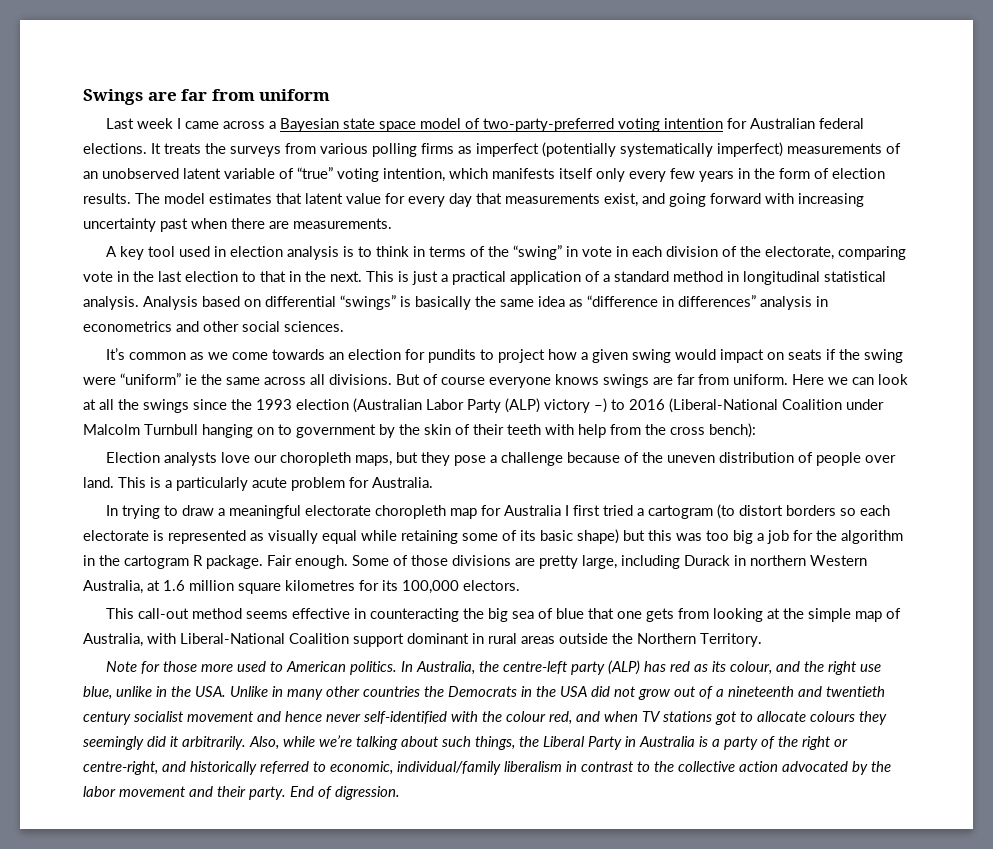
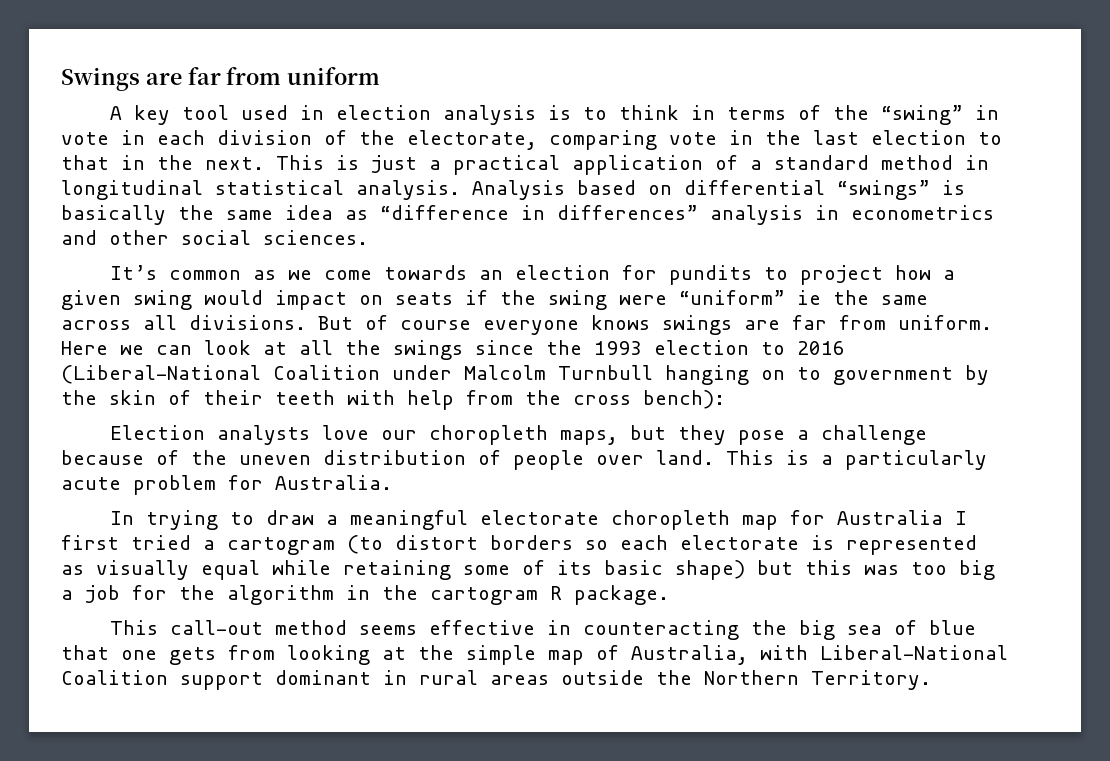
- Last week I came across a Bayesian state space model of two-party-preferred voting intention for Australian federal elections. It treats the surveys from various polling firms as imperfect (potentially systematically imperfect) measurements of an unobserved latent variable of “true” voting intention, which manifests itself only every few years in the form of election results. The model estimates that latent value for every day that measurements exist, and going forward with increasing uncertainty past when there are measurements.
- Here we can look at all the swings since the 1993 election (Australian Labor Party (ALP) victory –) to 2016 (Liberal-National Coalition under Malcolm Turnbull hanging on to government by the skin of their teeth with help from the cross bench):
+ Here we can look at all the swings since the 1993 election to 2016 (Liberal-National Coalition under Malcolm Turnbull hanging on to government by the skin of their teeth with help from the cross bench):
- Fair enough. Some of those divisions are pretty large, including Durack in northern Western Australia, at 1.6 million square kilometres for its 100,000 electors.
- Note for those more used to American politics. In Australia, the centre-left party (ALP) has red as its colour, and the right use blue, unlike in the USA. Unlike in many other countries the Democrats in the USA did not grow out of a nineteenth and twentieth century socialist movement and hence never self-identified with the colour red, and when TV stations got to allocate colours they seemingly did it arbitrarily. Also, while we’re talking about such things, the Liberal Party in Australia is a party of the right or centre-right, and historically referred to economic, individual/family liberalism in contrast to the collective action advocated by the labor movement and their party. End of digression.

